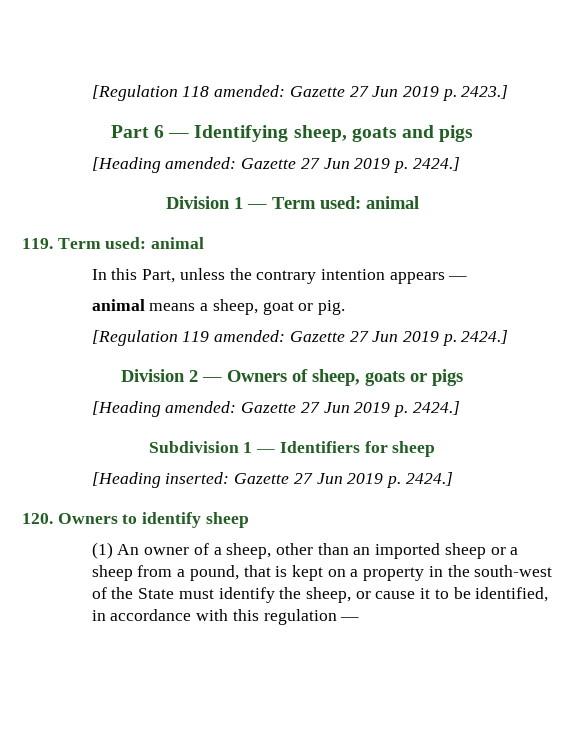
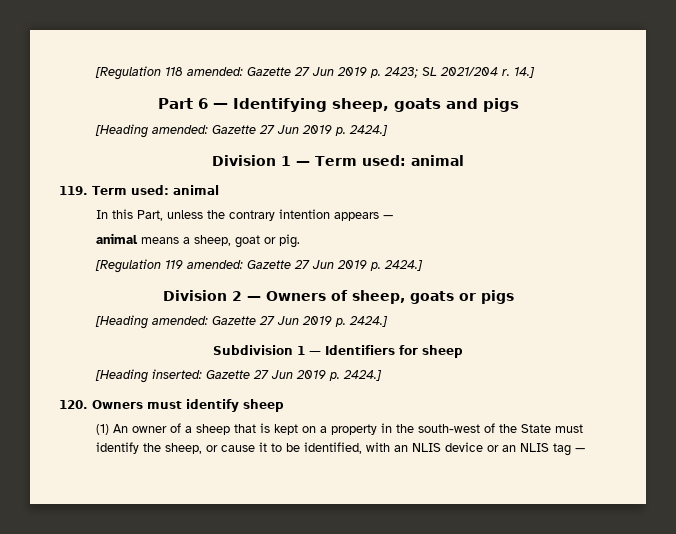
- [Regulation 118 amended: Gazette 27 Jun 2019 p. 2423.]
+ [Regulation 118 amended: Gazette 27 Jun 2019 p. 2423; SL 2021/204 r. 14.]
- 120. Owners to identify sheep
+ 120. Owners must identify sheep
- (1) An owner of a sheep, other than an imported sheep or a sheep from a pound, that is kept on a property in the south-west of the State must identify the sheep, or cause it to be identified, in accordance with this regulation —
+ (1) An owner of a sheep that is kept on a property in the south-west of the State must identify the sheep, or cause it to be identified, with an NLIS device or an NLIS tag —

